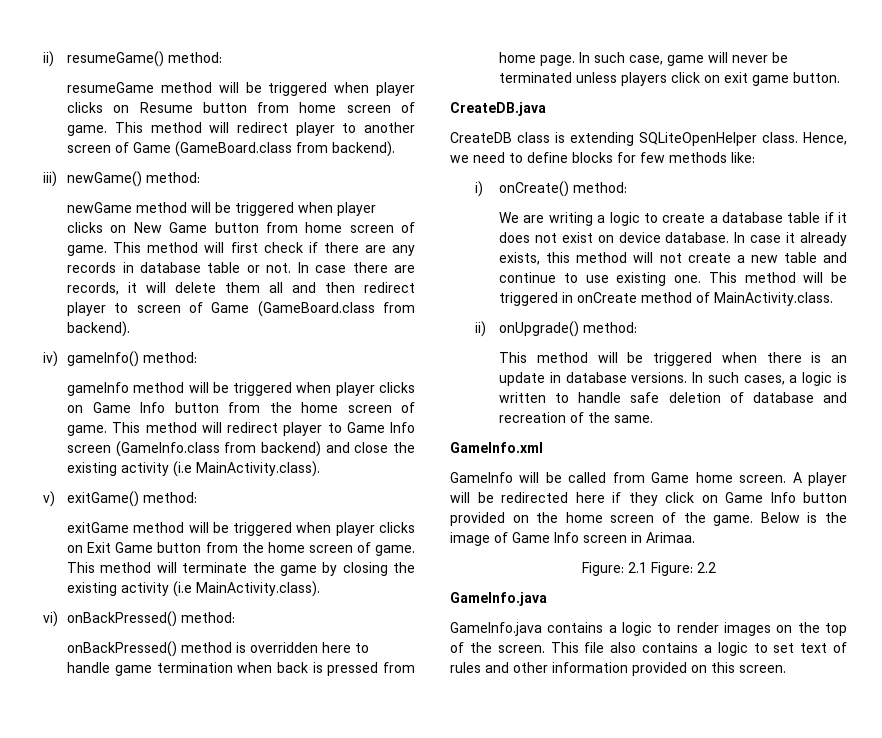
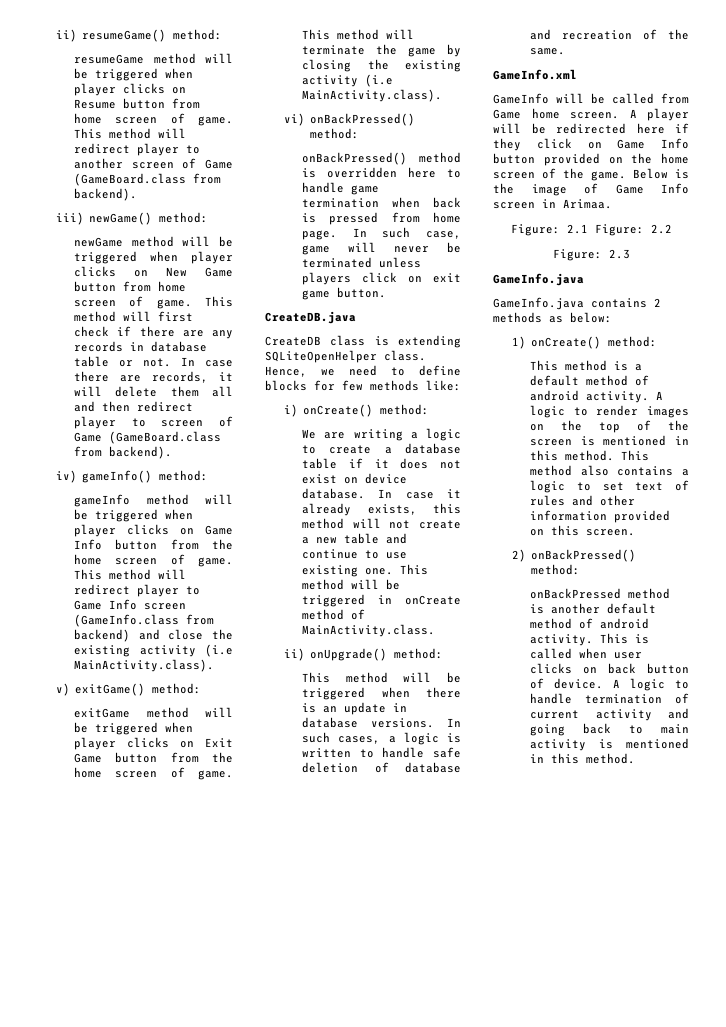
+ Figure: 2.3
- GameInfo.java contains a logic to render images on the top of the screen. This file also contains a logic to set text of rules and other information provided on this screen.
+ GameInfo.java contains 2 methods as below:
+ 1) onCreate() method:
+ This method is a default method of android activity. A logic to render images on the top of the screen is mentioned in this method. This method also contains a logic to set text of rules and other information provided on this screen.
+ 2) onBackPressed() method:
+ onBackPressed method is another default method of android activity. This is called when user clicks on back button of device. A logic to handle termination of current activity and going back to main activity is mentioned in this method.

